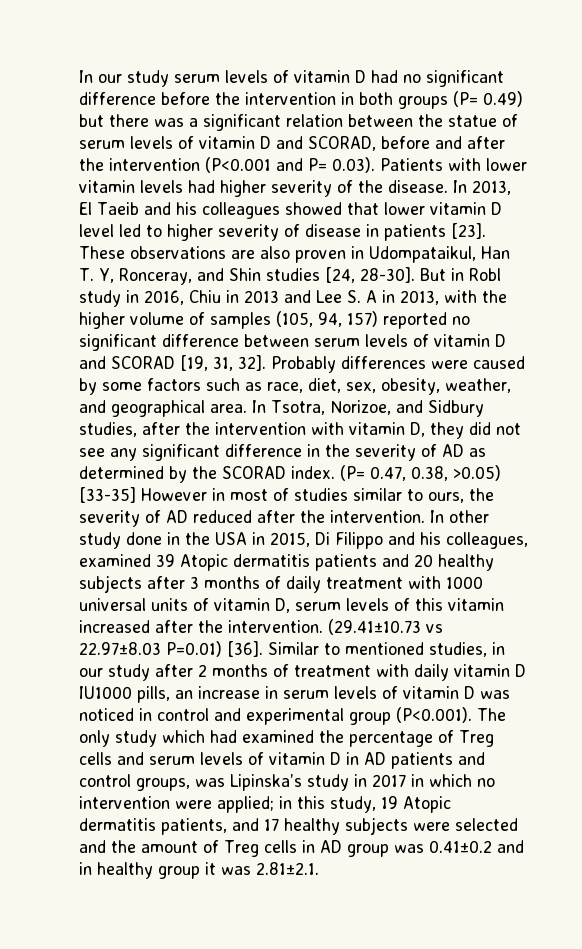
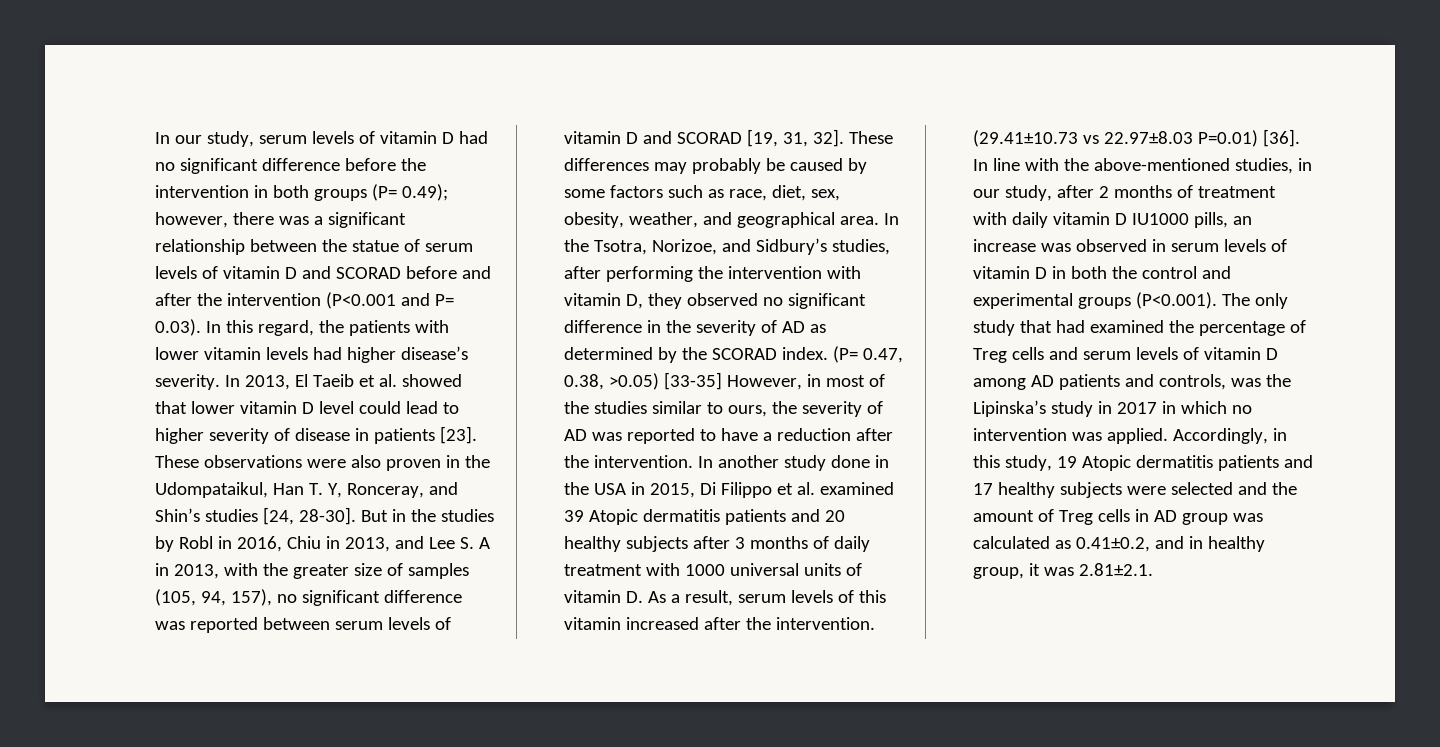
- In our study serum levels of vitamin D had no significant difference before the intervention in both groups (P= 0.49) but there was a significant relation between the statue of serum levels of vitamin D and SCORAD, before and after the intervention (P<0.001 and P= 0.03). Patients with lower vitamin levels had higher severity of the disease.
+ In our study, serum levels of vitamin D had no significant difference before the intervention in both groups (P= 0.49); however, there was a significant relationship between the statue of serum levels of vitamin D and SCORAD before and after the intervention (P<0.001 and P= 0.03). In this regard, the patients with lower vitamin levels had higher disease’s severity.
- In 2013, El Taeib and his colleagues showed that lower vitamin D level led to higher severity of disease in patients [23].
+ In 2013, El Taeib et al. showed that lower vitamin D level could lead to higher severity of disease in patients [23].
- These observations are also proven in Udompataikul, Han T. Y, Ronceray, and Shin studies [24, 28-30].
+ These observations were also proven in the Udompataikul, Han T. Y, Ronceray, and Shin’s studies [24, 28-30].
- But in Robl study in 2016, Chiu in 2013 and Lee S. A in 2013, with the higher volume of samples (105, 94, 157) reported no significant difference between serum levels of vitamin D and SCORAD [19, 31, 32].
+ But in the studies by Robl in 2016, Chiu in 2013, and Lee S. A in 2013, with the greater size of samples (105, 94, 157), no significant difference was reported between serum levels of vitamin D and SCORAD [19, 31, 32].
- Probably differences were caused by some factors such as race, diet, sex, obesity, weather, and geographical area.
+ These differences may probably be caused by some factors such as race, diet, sex, obesity, weather, and geographical area.
- In Tsotra, Norizoe, and Sidbury studies, after the intervention with vitamin D, they did not see any significant difference in the severity of AD as determined by the SCORAD index.
+ In the Tsotra, Norizoe, and Sidbury’s studies, after performing the intervention with vitamin D, they observed no significant difference in the severity of AD as determined by the SCORAD index.
- (P= 0.47, 0.38, >0.05) [33-35] However in most of studies similar to ours, the severity of AD reduced after the intervention.
+ (P= 0.47, 0.38, >0.05) [33-35] However, in most of the studies similar to ours, the severity of AD was reported to have a reduction after the intervention.
- In other study done in the USA in 2015, Di Filippo and his colleagues, examined 39 Atopic dermatitis patients and 20 healthy subjects after 3 months of daily treatment with 1000 universal units of vitamin D, serum levels of this vitamin increased after the intervention.
+ In another study done in the USA in 2015, Di Filippo et al. examined 39 Atopic dermatitis patients and 20 healthy subjects after 3 months of daily treatment with 1000 universal units of vitamin D. As a result, serum levels of this vitamin increased after the intervention.
- Similar to mentioned studies, in our study after 2 months of treatment with daily vitamin D IU1000 pills, an increase in serum levels of vitamin D was noticed in control and experimental group (P<0.001). The only study which had examined the percentage of Treg cells and serum levels of vitamin D in AD patients and control groups, was Lipinska’s study in 2017 in which no intervention were applied; in this study, 19 Atopic dermatitis patients, and 17 healthy subjects were selected and the amount of Treg cells in AD group was 0.41±0.2 and in healthy group it was 2.81±2.1.
+ In line with the above-mentioned studies, in our study, after 2 months of treatment with daily vitamin D IU1000 pills, an increase was observed in serum levels of vitamin D in both the control and experimental groups (P<0.001). The only study that had examined the percentage of Treg cells and serum levels of vitamin D among AD patients and controls, was the Lipinska’s study in 2017 in which no intervention was applied. Accordingly, in this study, 19 Atopic dermatitis patients and 17 healthy subjects were selected and the amount of Treg cells in AD group was calculated as 0.41±0.2, and in healthy group, it was 2.81±2.1.

